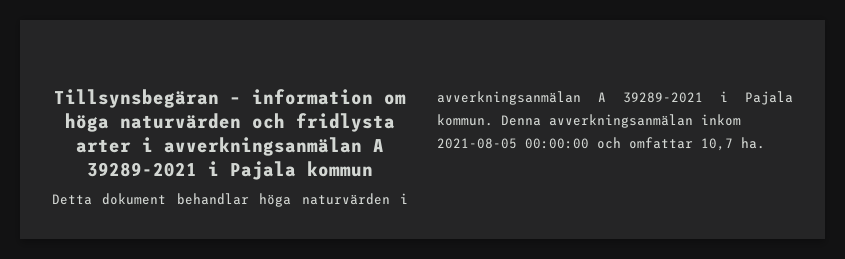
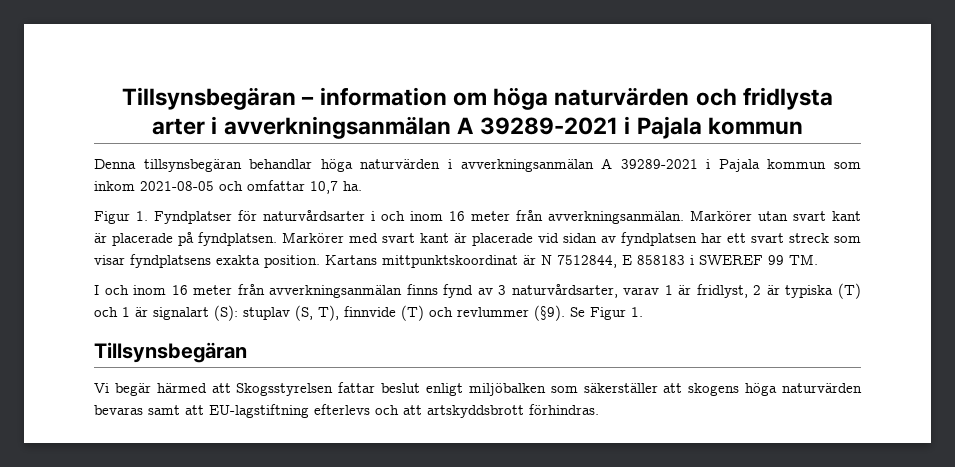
- Detta dokument behandlar höga naturvärden i avverkningsanmälan A 39289-2021 i Pajala kommun. Denna avverkningsanmälan inkom 2021-08-05 00:00:00 och omfattar 10,7 ha.
+ Denna tillsynsbegäran behandlar höga naturvärden i avverkningsanmälan A 39289-2021 i Pajala kommun som inkom 2021-08-05 och omfattar 10,7 ha.
+ Figur 1. Fyndplatser för naturvårdsarter i och inom 16 meter från avverkningsanmälan. Markörer utan svart kant är placerade på fyndplatsen. Markörer med svart kant är placerade vid sidan av fyndplatsen har ett svart streck som visar fyndplatsens exakta position. Kartans mittpunktskoordinat är N 7512844, E 858183 i SWEREF 99 TM.
+ I och inom 16 meter från avverkningsanmälan finns fynd av 3 naturvårdsarter, varav 1 är fridlyst, 2 är typiska (T) och 1 är signalart (S): stuplav (S, T), finnvide (T) och revlummer (§9). Se Figur 1.
+ Tillsynsbegäran
+ Vi begär härmed att Skogsstyrelsen fattar beslut enligt miljöbalken som säkerställer att skogens höga naturvärden bevaras samt att EU-lagstiftning efterlevs och att artskyddsbrott förhindras.

